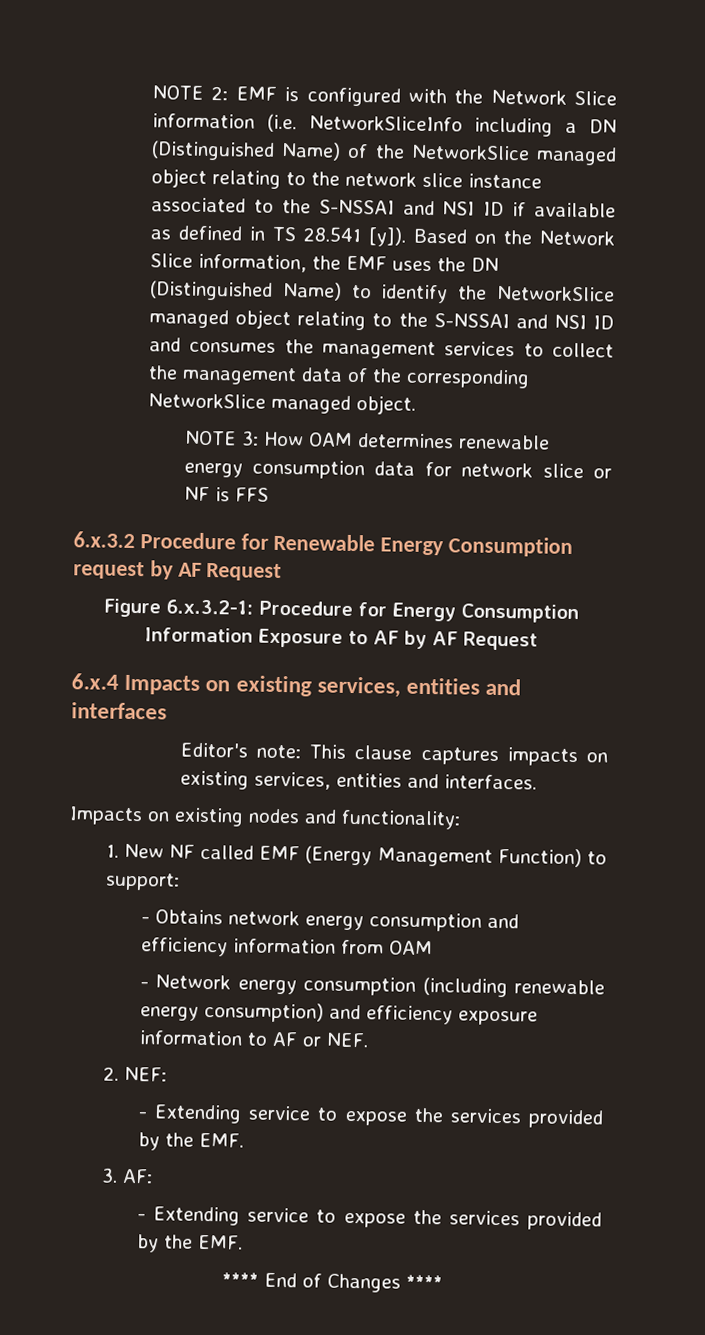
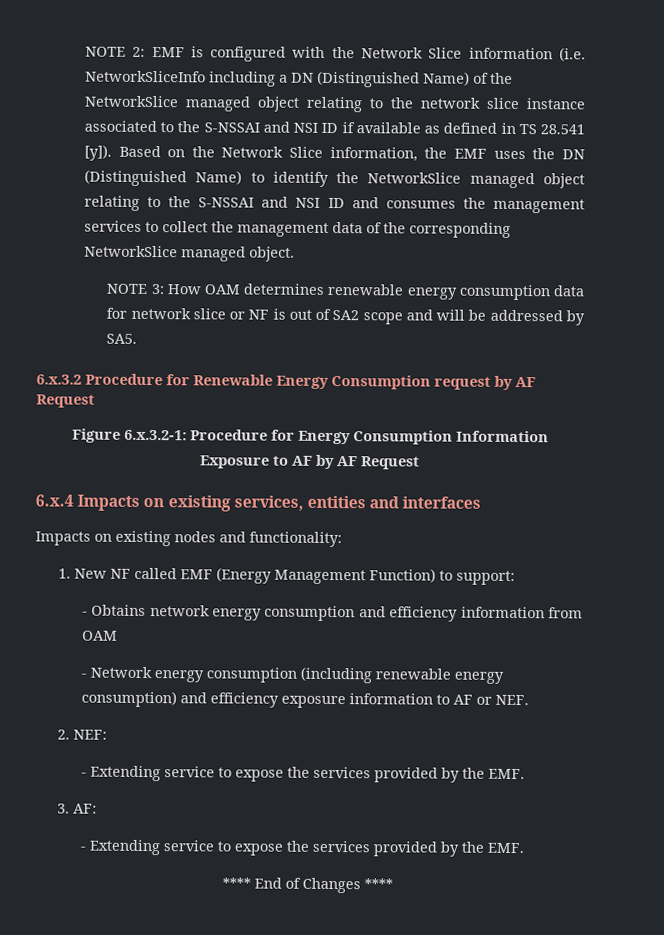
- NOTE 3: How OAM determines renewable energy consumption data for network slice or NF is FFS
+ NOTE 3: How OAM determines renewable energy consumption data for network slice or NF is out of SA2 scope and will be addressed by SA5.
- Editor's note: This clause captures impacts on existing services, entities and interfaces.

